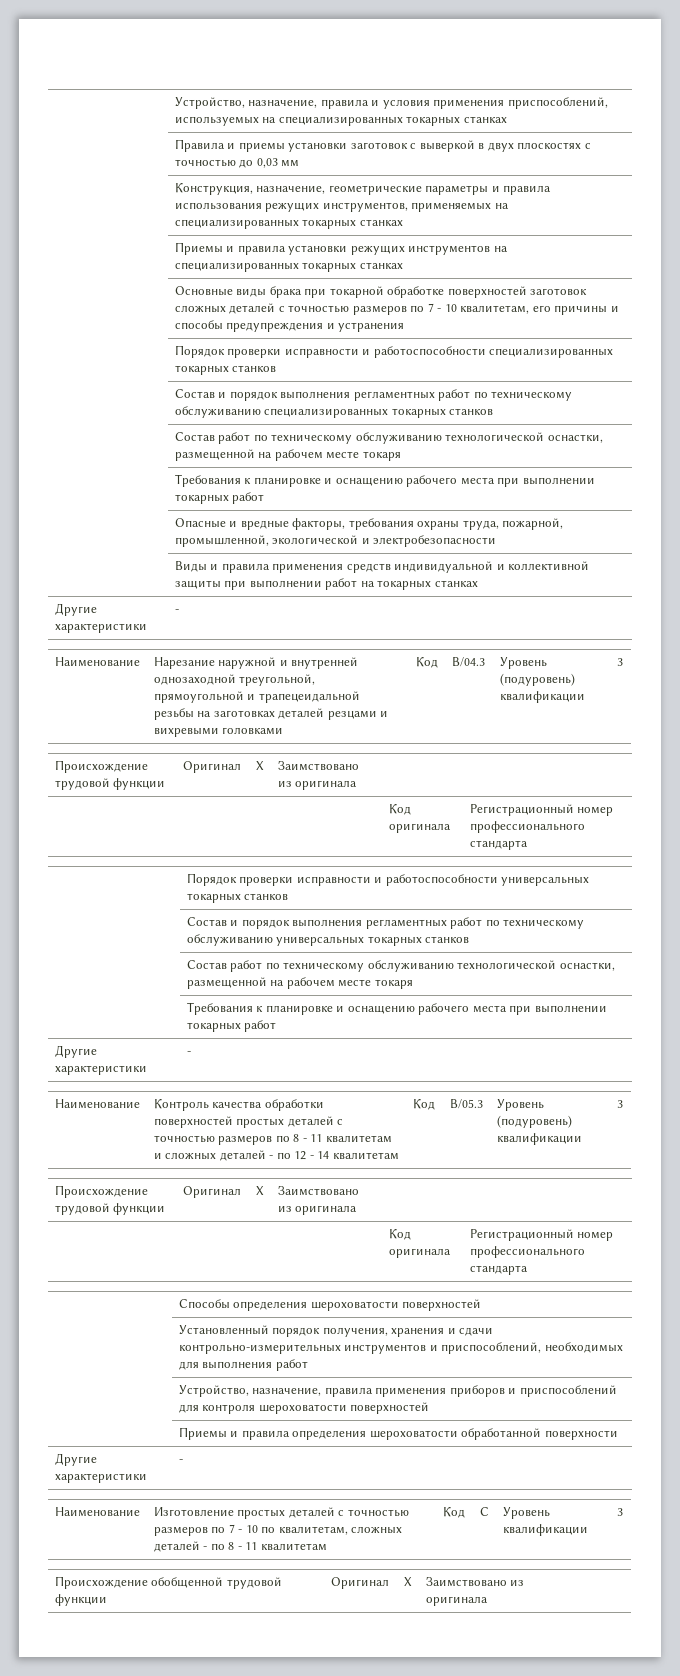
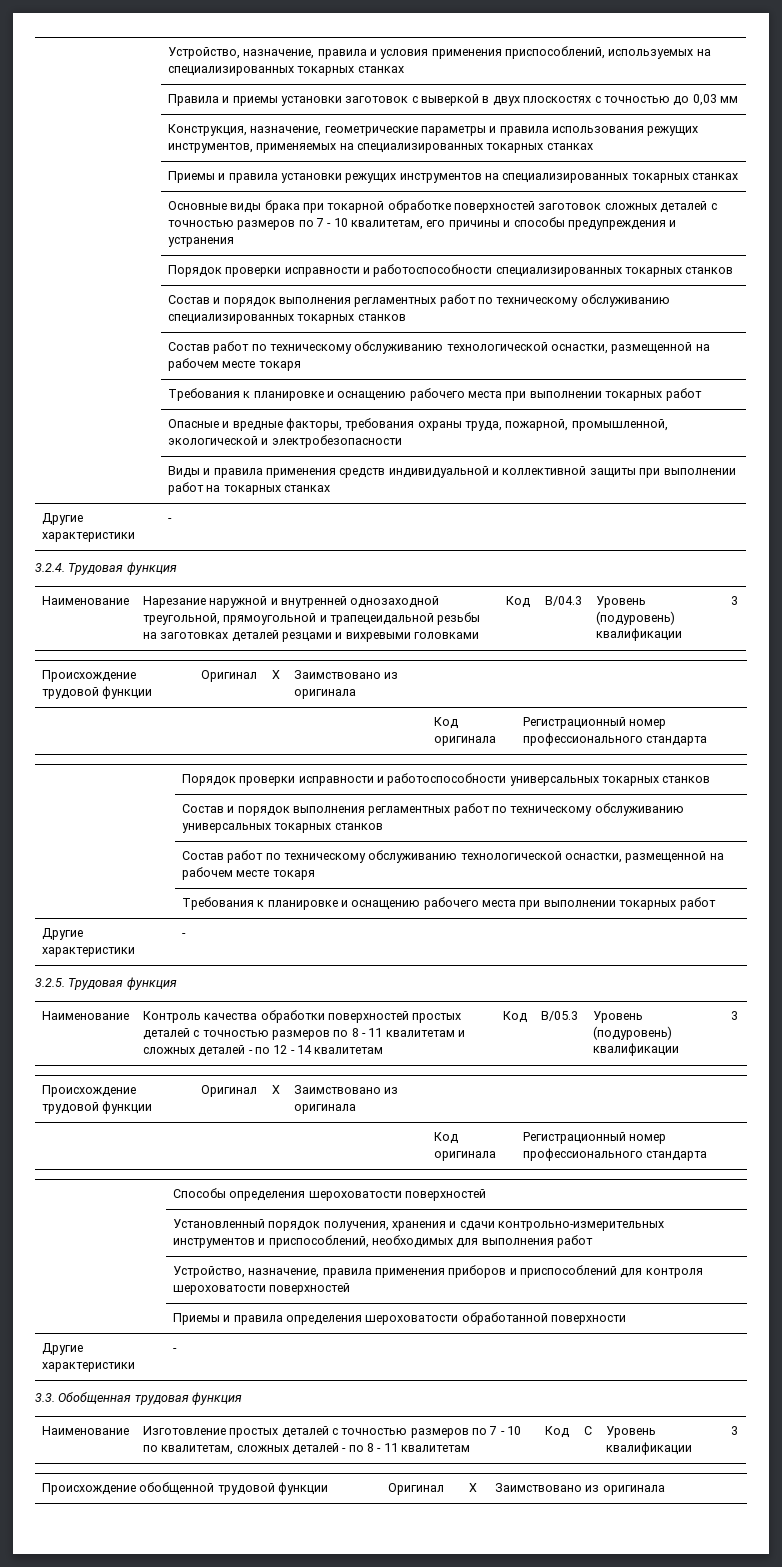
+ 3.2.4. Трудовая функция
+ 3.2.5. Трудовая функция
+ 3.3. Обобщенная трудовая функция

